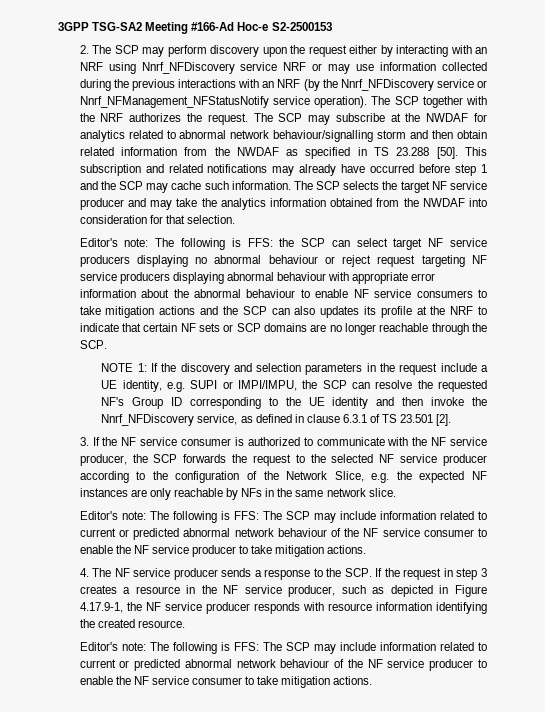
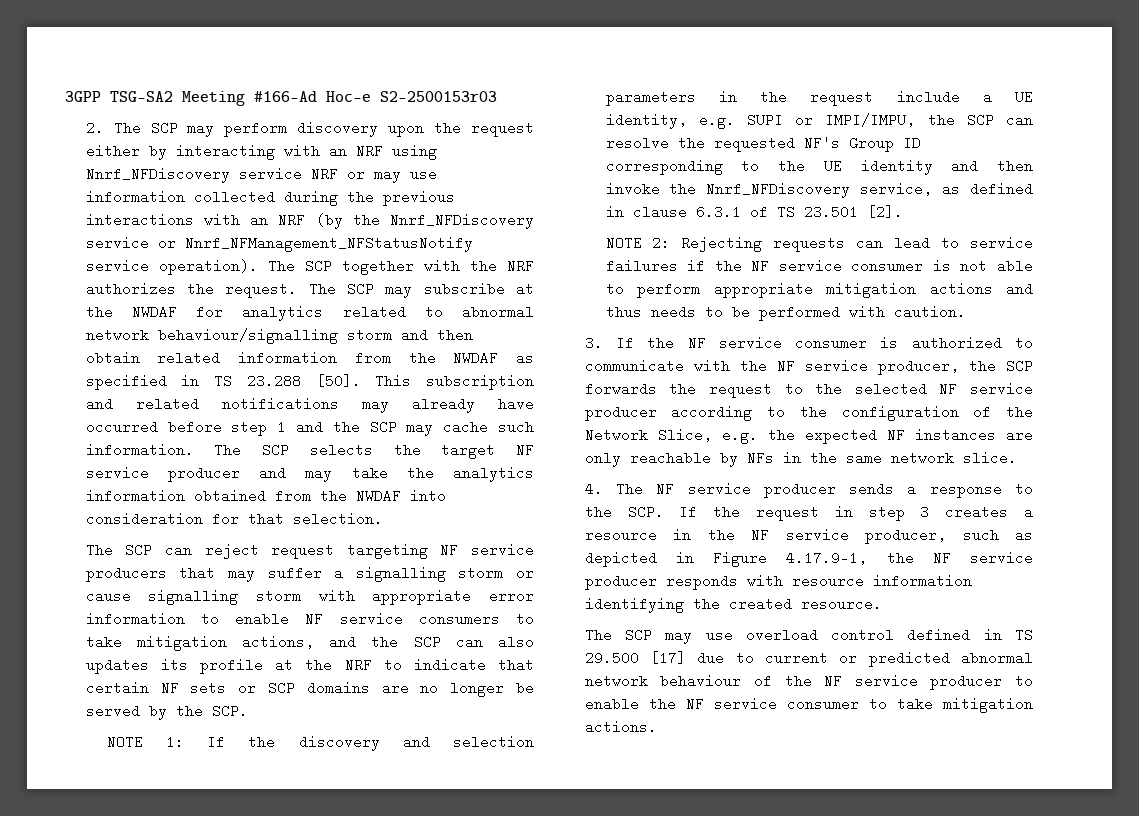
- 3GPP TSG-SA2 Meeting #166-Ad Hoc-e S2-2500153
+ 3GPP TSG-SA2 Meeting #166-Ad Hoc-e S2-2500153r03
- Editor's note: The following is FFS: the SCP can select target NF service producers displaying no abnormal behaviour or reject request targeting NF service producers displaying abnormal behaviour with appropriate error information about the abnormal behaviour to enable NF service consumers to take mitigation actions and the SCP can also updates its profile at the NRF to indicate that certain NF sets or SCP domains are no longer reachable through the SCP.
+ The SCP can reject request targeting NF service producers that may suffer a signalling storm or cause signalling storm with appropriate error information to enable NF service consumers to take mitigation actions, and the SCP can also updates its profile at the NRF to indicate that certain NF sets or SCP domains are no longer be served by the SCP.
+ NOTE 2: Rejecting requests can lead to service failures if the NF service consumer is not able to perform appropriate mitigation actions and thus needs to be performed with caution.
- Editor's note: The following is FFS: The SCP may include information related to current or predicted abnormal network behaviour of the NF service consumer to enable the NF service producer to take mitigation actions.
- Editor's note: The following is FFS: The SCP may include information related to current or predicted abnormal network behaviour of the NF service producer to enable the NF service consumer to take mitigation actions.
+ The SCP may use overload control defined in TS 29.500 [17] due to current or predicted abnormal network behaviour of the NF service producer to enable the NF service consumer to take mitigation actions.

